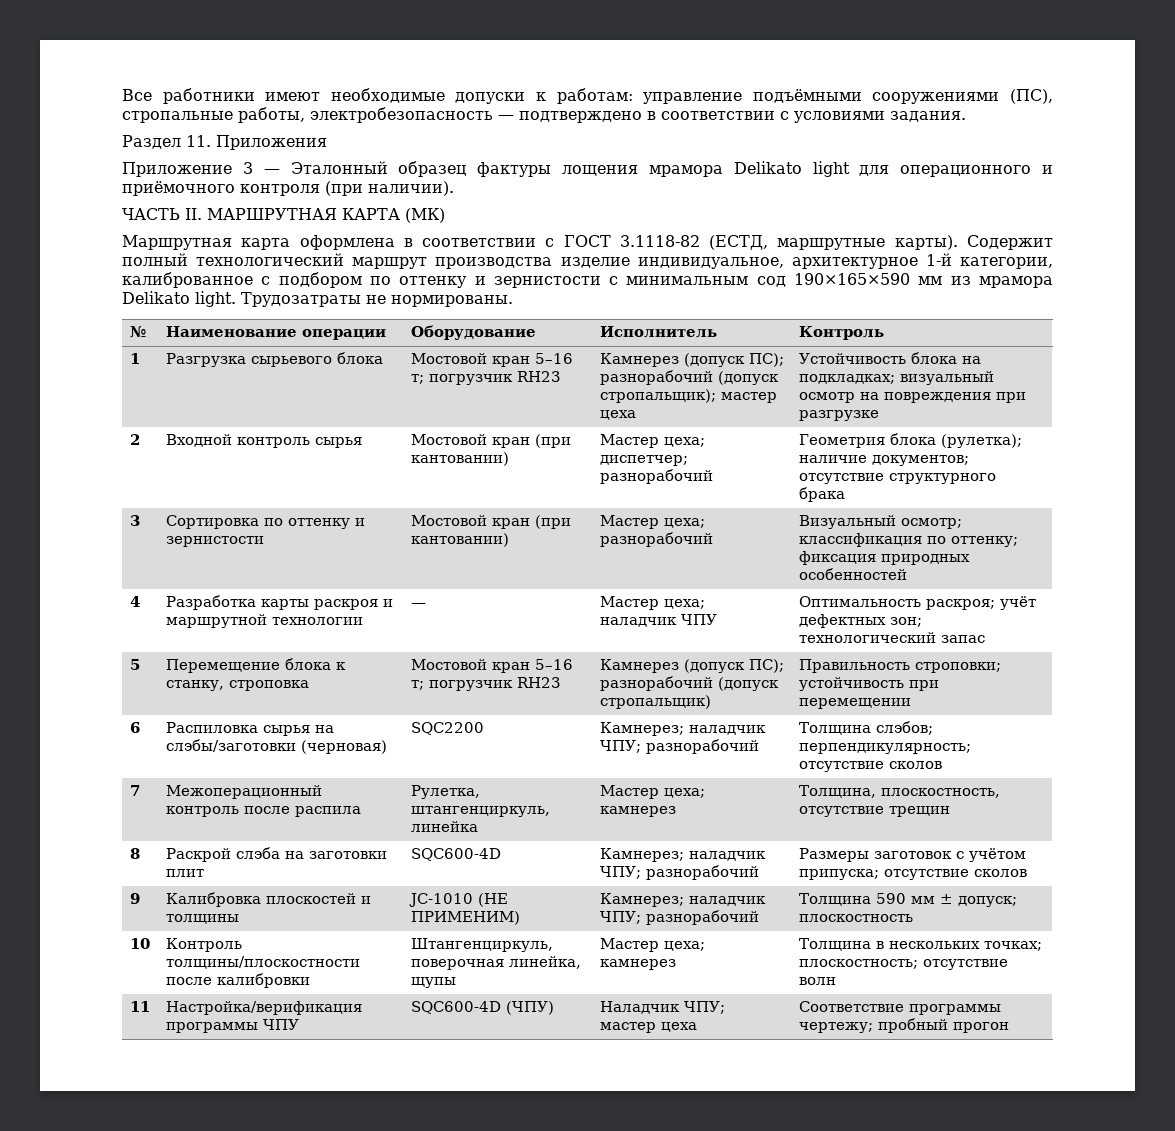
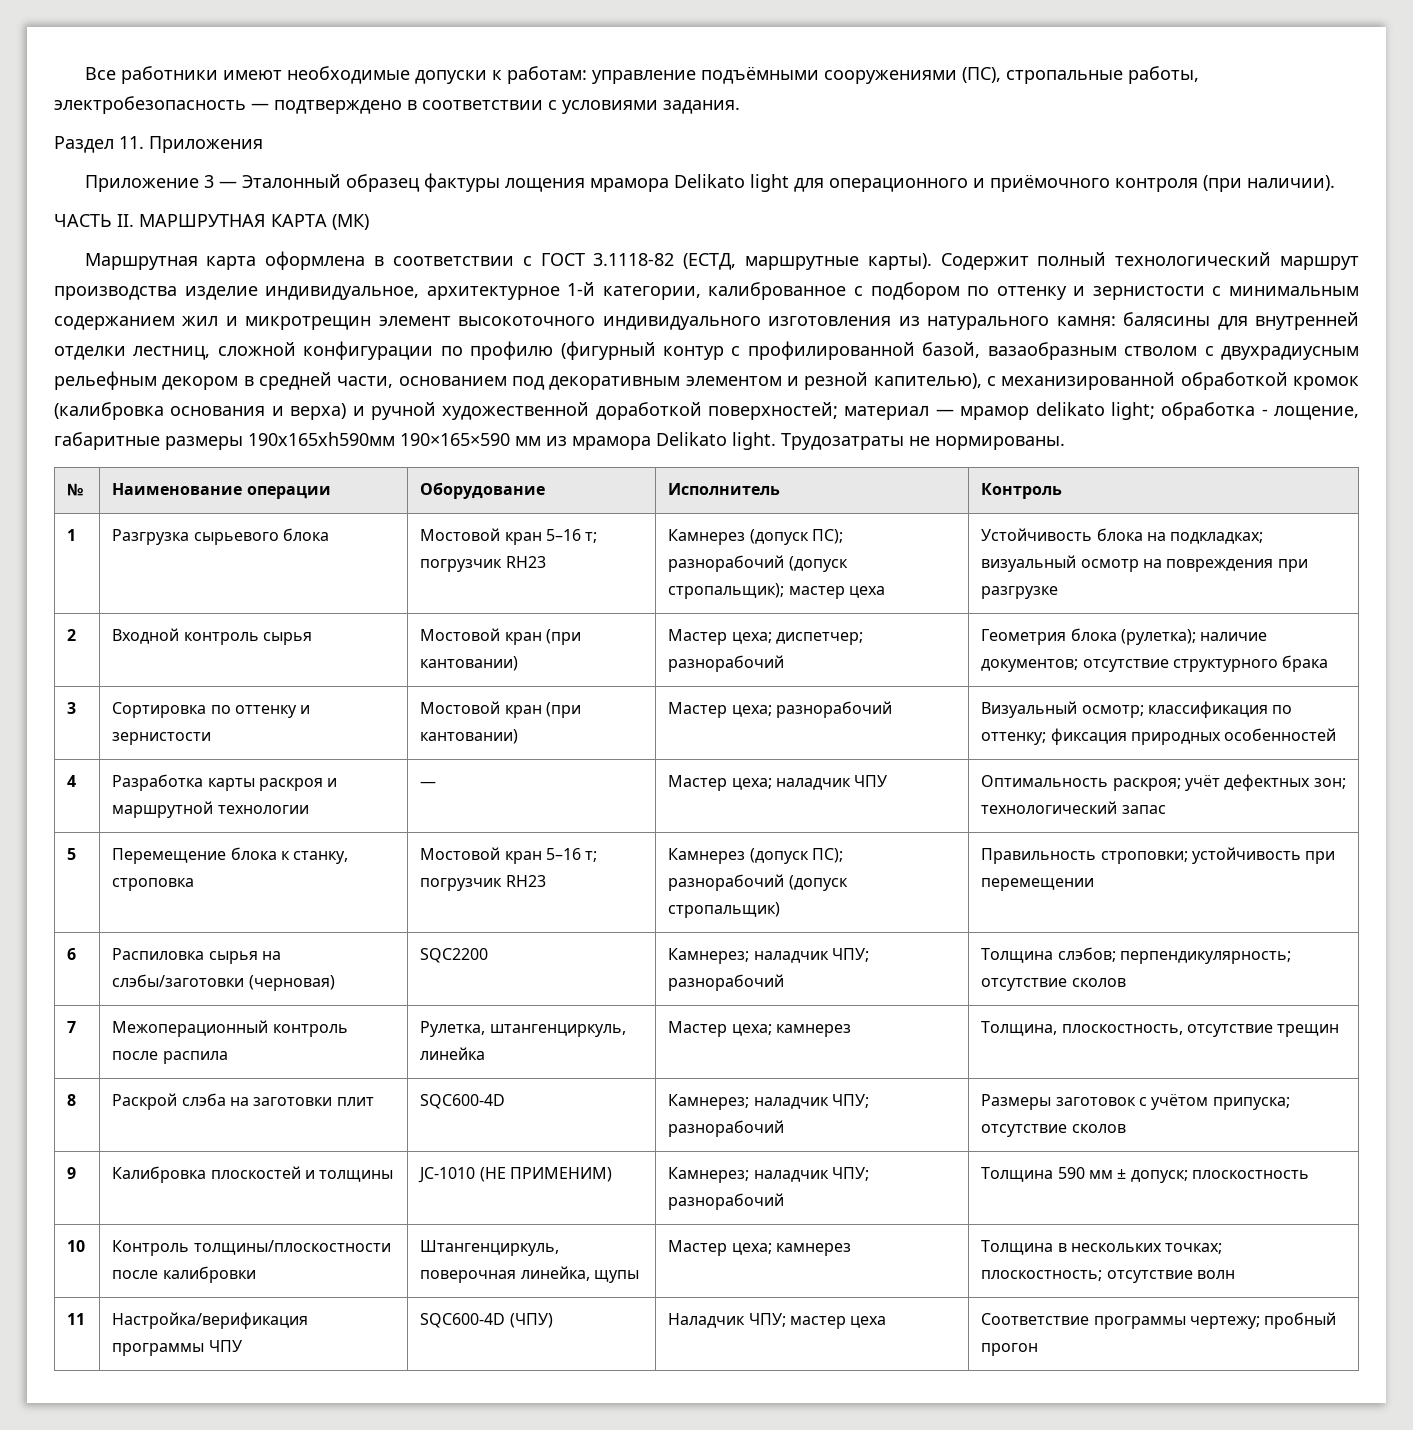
- Содержит полный технологический маршрут производства изделие индивидуальное, архитектурное 1-й категории, калиброванное с подбором по оттенку и зернистости с минимальным сод 190×165×590 мм из мрамора Delikato light.
+ Содержит полный технологический маршрут производства изделие индивидуальное, архитектурное 1-й категории, калиброванное с подбором по оттенку и зернистости с минимальным содержанием жил и микротрещин элемент высокоточного индивидуального изготовления из натурального камня: балясины для внутренней отделки лестниц, сложной конфигурации по профилю (фигурный контур с профилированной базой, вазаобразным стволом с двухрадиусным рельефным декором в средней части, основанием под декоративным элементом и резной капителью), с механизированной обработкой кромок (калибровка основания и верха) и ручной художественной доработкой поверхностей; материал — мрамор delikato light; обработка - лощение, габаритные размеры 190х165хh590мм 190×165×590 мм из мрамора Delikato light.

